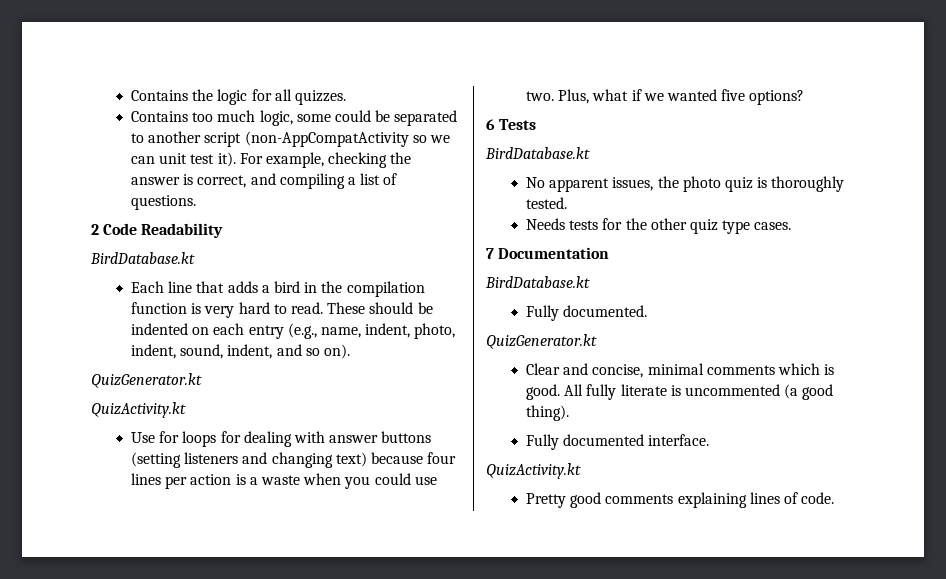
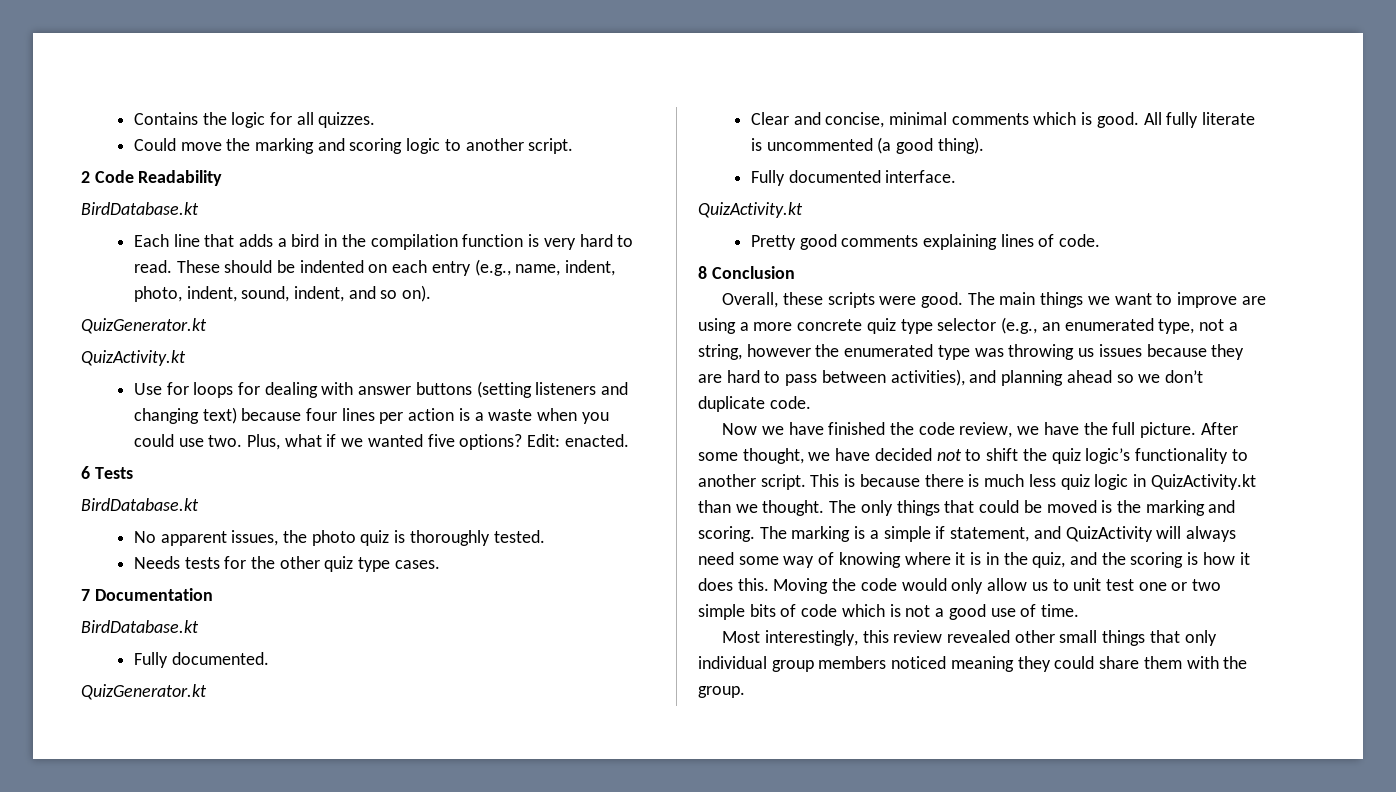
- Contains too much logic, some could be separated to another script (non-AppCompatActivity so we can unit test it). For example, checking the answer is correct, and compiling a list of questions.
+ Could move the marking and scoring logic to another script.
+ Edit: enacted.
+ 8 Conclusion
+ Overall, these scripts were good. The main things we want to improve are using a more concrete quiz type selector (e.g., an enumerated type, not a string, however the enumerated type was throwing us issues because they are hard to pass between activities), and planning ahead so we don’t duplicate code.
+ Now we have finished the code review, we have the full picture. After some thought, we have decided not to shift the quiz logic’s functionality to another script. This is because there is much less quiz logic in QuizActivity.kt than we thought. The only things that could be moved is the marking and scoring. The marking is a simple if statement, and QuizActivity will always need some way of knowing where it is in the quiz, and the scoring is how it does this. Moving the code would only allow us to unit test one or two simple bits of code which is not a good use of time.
+ Most interestingly, this review revealed other small things that only individual group members noticed meaning they could share them with the group.

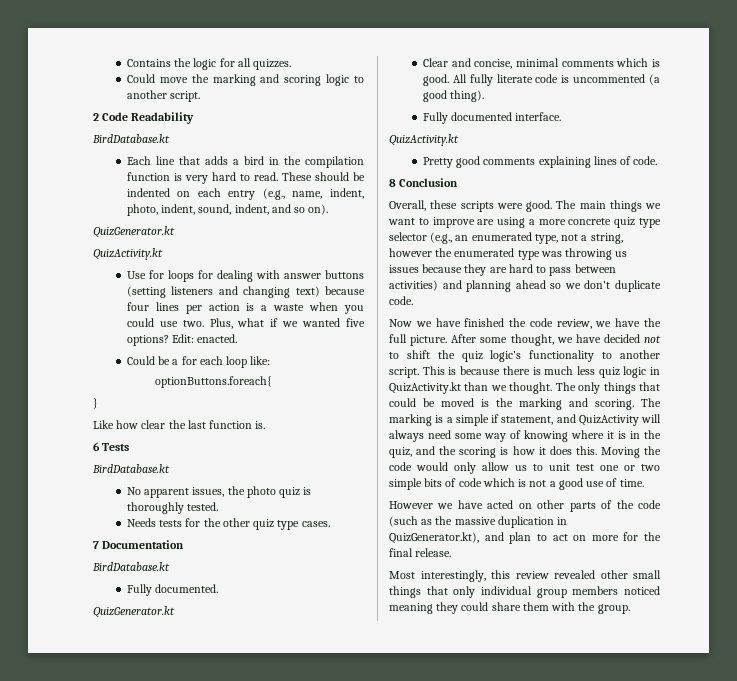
+ Could be a for each loop like:
+ optionButtons.foreach{
+ }
+ Like how clear the last function is.
- All fully literate is uncommented (a good thing).
+ All fully literate code is uncommented (a good thing).
- The main things we want to improve are using a more concrete quiz type selector (e.g., an enumerated type, not a string, however the enumerated type was throwing us issues because they are hard to pass between activities), and planning ahead so we don’t duplicate code.
+ The main things we want to improve are using a more concrete quiz type selector (e.g., an enumerated type, not a string, however the enumerated type was throwing us issues because they are hard to pass between activities) and planning ahead so we don’t duplicate code.
+ However we have acted on other parts of the code (such as the massive duplication in QuizGenerator.kt), and plan to act on more for the final release.

